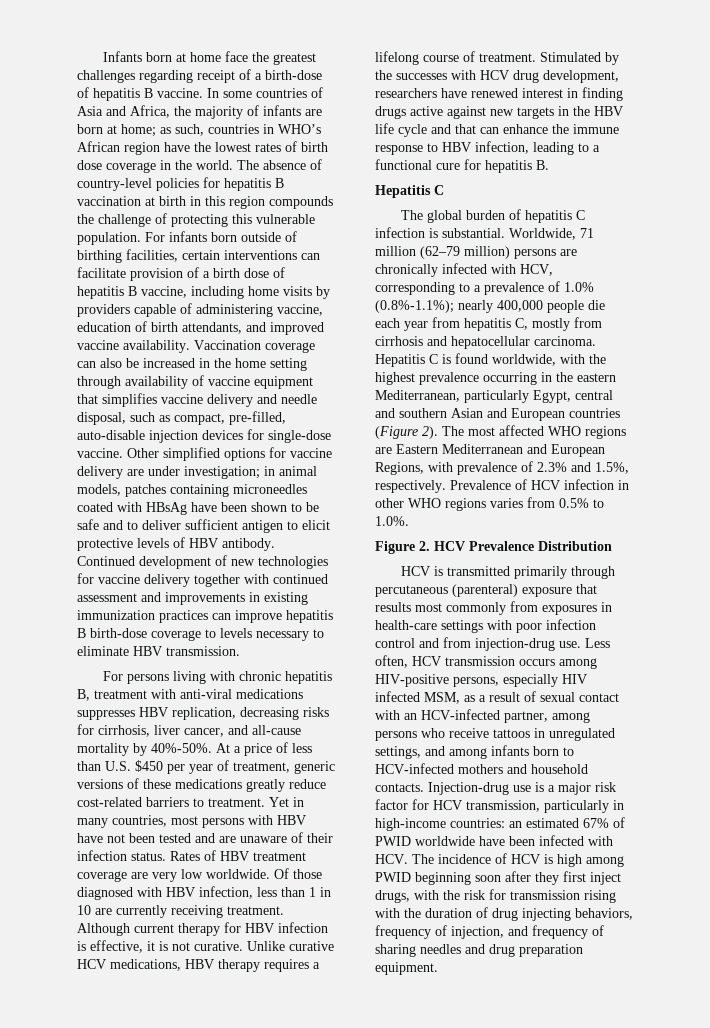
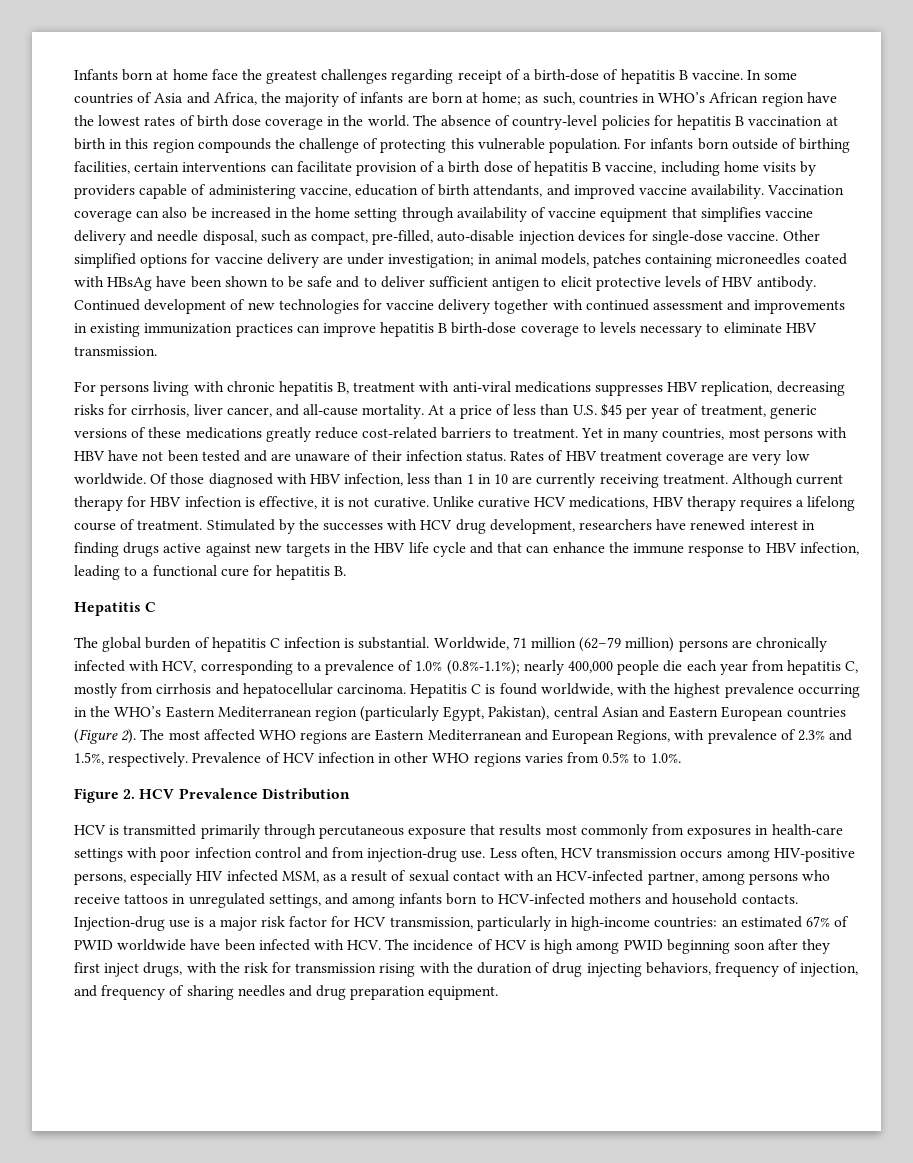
- For persons living with chronic hepatitis B, treatment with anti-viral medications suppresses HBV replication, decreasing risks for cirrhosis, liver cancer, and all-cause mortality by 40%-50%.
+ For persons living with chronic hepatitis B, treatment with anti-viral medications suppresses HBV replication, decreasing risks for cirrhosis, liver cancer, and all-cause mortality.
- At a price of less than U.S. $450 per year of treatment, generic versions of these medications greatly reduce cost-related barriers to treatment.
+ At a price of less than U.S. $45 per year of treatment, generic versions of these medications greatly reduce cost-related barriers to treatment.
- Hepatitis C is found worldwide, with the highest prevalence occurring in the eastern Mediterranean, particularly Egypt, central and southern Asian and European countries (Figure 2).
+ Hepatitis C is found worldwide, with the highest prevalence occurring in the WHO’s Eastern Mediterranean region (particularly Egypt, Pakistan), central Asian and Eastern European countries (Figure 2).
- HCV is transmitted primarily through percutaneous (parenteral) exposure that results most commonly from exposures in health-care settings with poor infection control and from injection-drug use.
+ HCV is transmitted primarily through percutaneous exposure that results most commonly from exposures in health-care settings with poor infection control and from injection-drug use.

